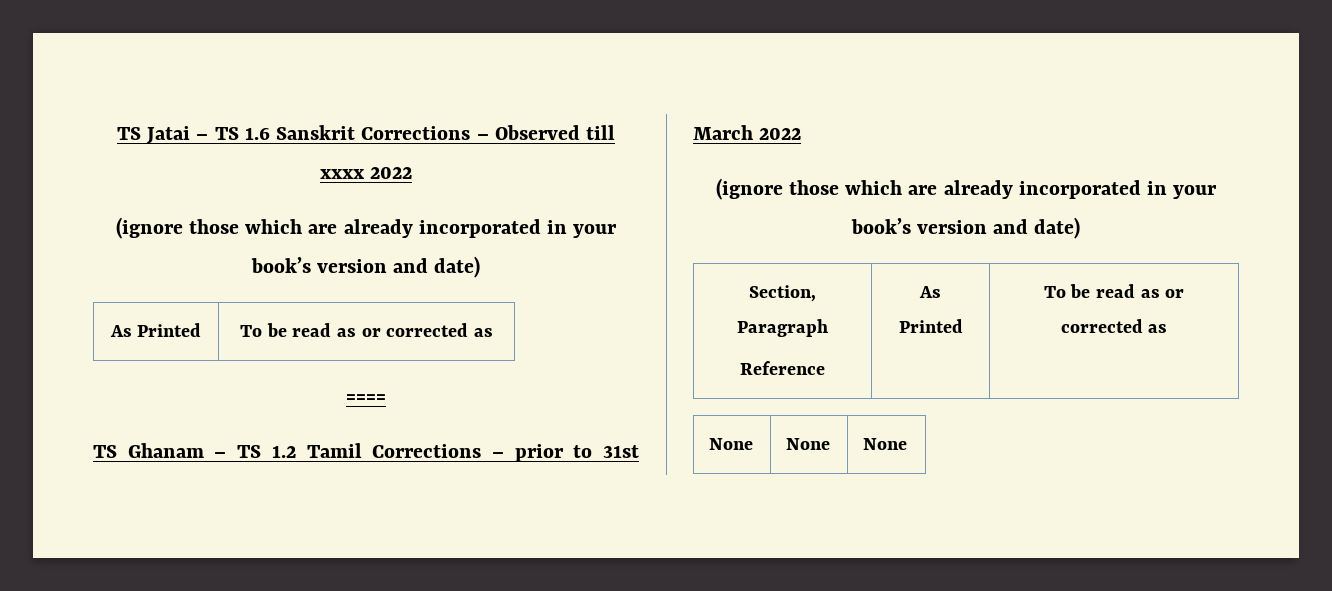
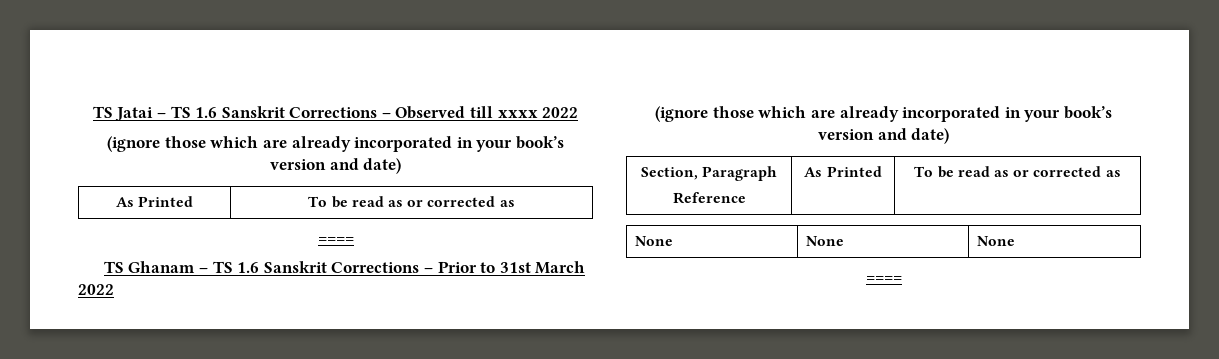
- TS Ghanam – TS 1.2 Tamil Corrections – prior to 31st March 2022
+ TS Ghanam – TS 1.6 Sanskrit Corrections – Prior to 31st March 2022
  None | None | None
+ ====

